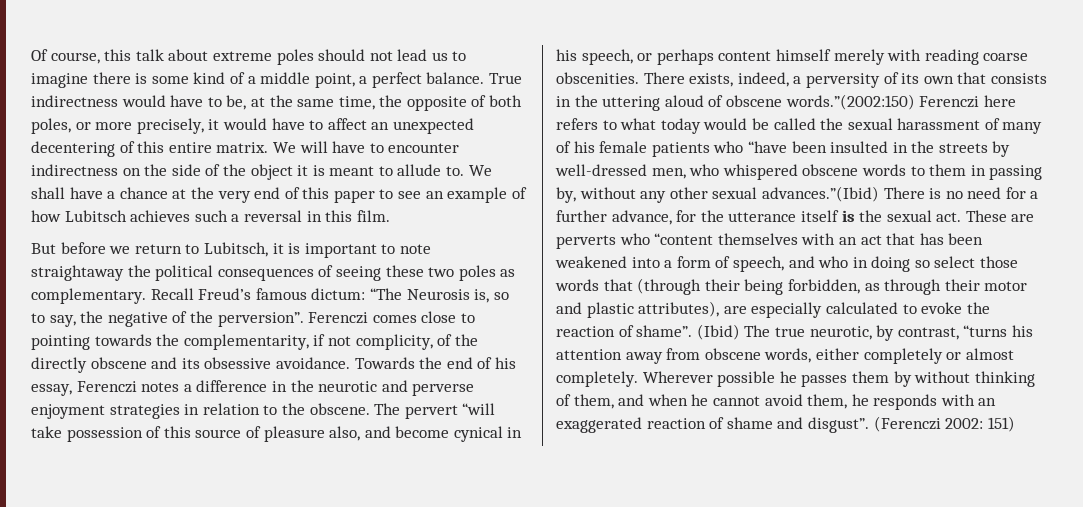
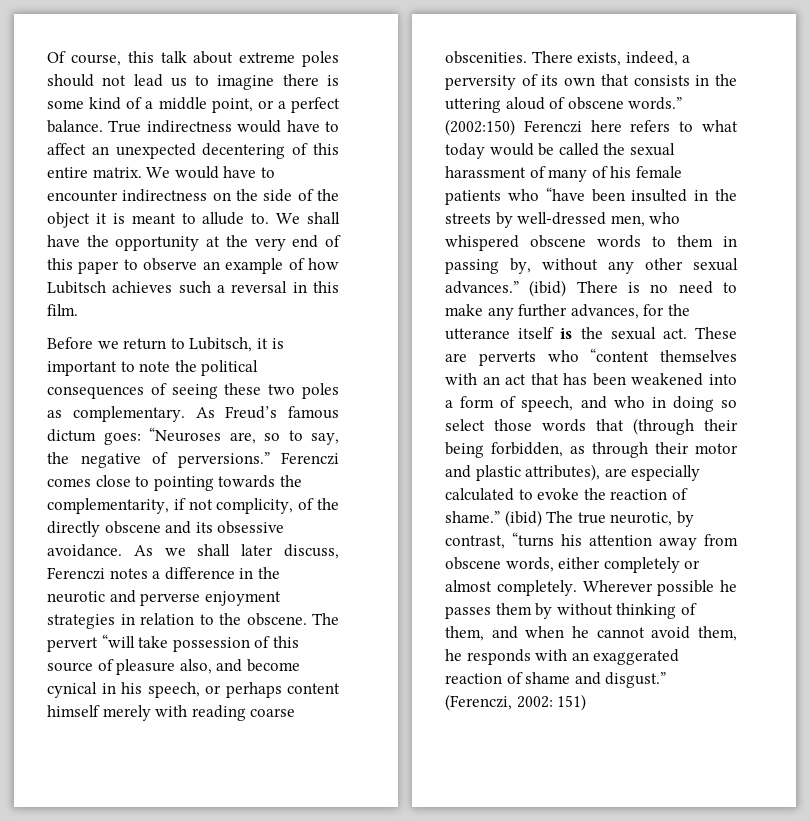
- Of course, this talk about extreme poles should not lead us to imagine there is some kind of a middle point, a perfect balance.
+ Of course, this talk about extreme poles should not lead us to imagine there is some kind of a middle point, or a perfect balance.
- True indirectness would have to be, at the same time, the opposite of both poles, or more precisely, it would have to affect an unexpected decentering of this entire matrix.
+ True indirectness would have to affect an unexpected decentering of this entire matrix.
- We will have to encounter indirectness on the side of the object it is meant to allude to.
+ We would have to encounter indirectness on the side of the object it is meant to allude to.
- We shall have a chance at the very end of this paper to see an example of how Lubitsch achieves such a reversal in this film.
+ We shall have the opportunity at the very end of this paper to observe an example of how Lubitsch achieves such a reversal in this film.
- But before we return to Lubitsch, it is important to note straightaway the political consequences of seeing these two poles as complementary.
+ Before we return to Lubitsch, it is important to note the political consequences of seeing these two poles as complementary.
- Recall Freud’s famous dictum: “The Neurosis is, so to say, the negative of the perversion”.
+ As Freud’s famous dictum goes: “Neuroses are, so to say, the negative of perversions.”
- Towards the end of his essay, Ferenczi notes a difference in the neurotic and perverse enjoyment strategies in relation to the obscene.
+ As we shall later discuss, Ferenczi notes a difference in the neurotic and perverse enjoyment strategies in relation to the obscene.
- There exists, indeed, a perversity of its own that consists in the uttering aloud of obscene words.”(2002:150) Ferenczi here refers to what today would be called the sexual harassment of many of his female patients who “have been insulted in the streets by well-dressed men, who whispered obscene words to them in passing by, without any other sexual advances.”(Ibid) There is no need for a further advance, for the utterance itself is the sexual act.
+ There exists, indeed, a perversity of its own that consists in the uttering aloud of obscene words.” (2002:150) Ferenczi here refers to what today would be called the sexual harassment of many of his female patients who “have been insulted in the streets by well-dressed men, who whispered obscene words to them in passing by, without any other sexual advances.” (ibid) There is no need to make any further advances, for the utterance itself is the sexual act.
- These are perverts who “content themselves with an act that has been weakened into a form of speech, and who in doing so select those words that (through their being forbidden, as through their motor and plastic attributes), are especially calculated to evoke the reaction of shame”. (Ibid) The true neurotic, by contrast, “turns his attention away from obscene words, either completely or almost completely.
+ These are perverts who “content themselves with an act that has been weakened into a form of speech, and who in doing so select those words that (through their being forbidden, as through their motor and plastic attributes), are especially calculated to evoke the reaction of shame.” (ibid) The true neurotic, by contrast, “turns his attention away from obscene words, either completely or almost completely.
- Wherever possible he passes them by without thinking of them, and when he cannot avoid them, he responds with an exaggerated reaction of shame and disgust”. (Ferenczi 2002: 151)
+ Wherever possible he passes them by without thinking of them, and when he cannot avoid them, he responds with an exaggerated reaction of shame and disgust.” (Ferenczi, 2002: 151)

